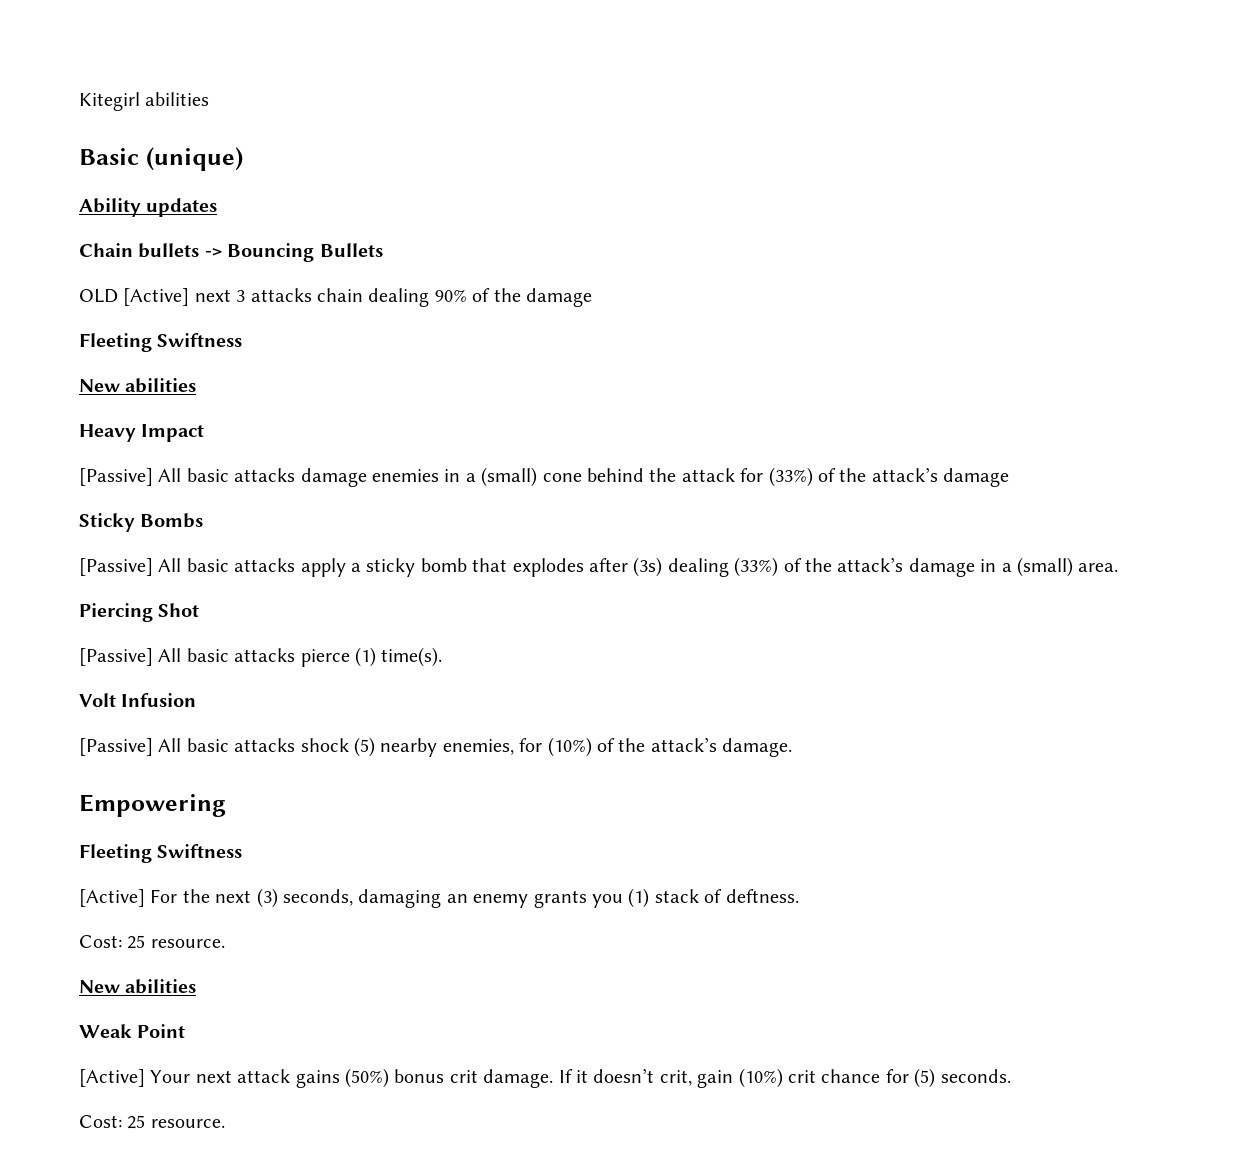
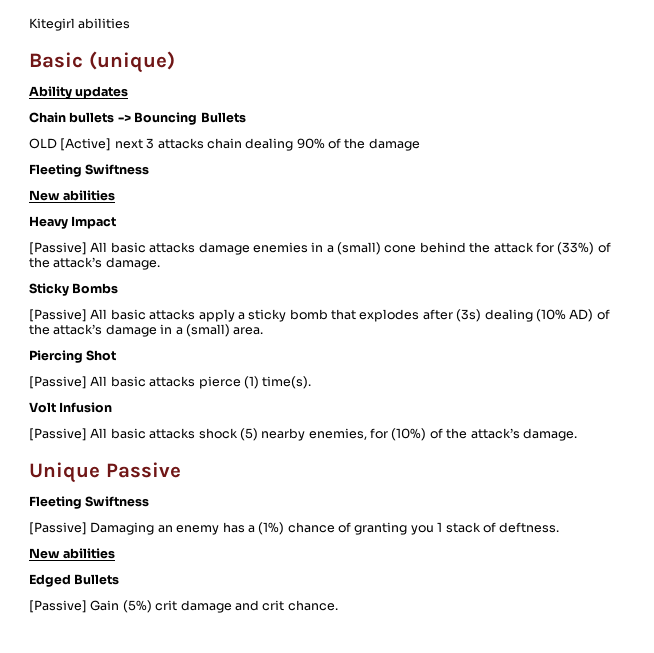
- [Passive] All basic attacks damage enemies in a (small) cone behind the attack for (33%) of the attack’s damage
+ [Passive] All basic attacks damage enemies in a (small) cone behind the attack for (33%) of the attack’s damage.
- [Passive] All basic attacks apply a sticky bomb that explodes after (3s) dealing (33%) of the attack’s damage in a (small) area.
+ [Passive] All basic attacks apply a sticky bomb that explodes after (3s) dealing (10% AD) of the attack’s damage in a (small) area.
- Empowering
+ Unique Passive
  Fleeting Swiftness
- [Active] For the next (3) seconds, damaging an enemy grants you (1) stack of deftness.
- Cost: 25 resource.
+ [Passive] Damaging an enemy has a (1%) chance of granting you 1 stack of deftness.
  New abilities
- Weak Point
- [Active] Your next attack gains (50%) bonus crit damage. If it doesn’t crit, gain (10%) crit chance for (5) seconds.
- Cost: 25 resource.
+ Edged Bullets
+ [Passive] Gain (5%) crit damage and crit chance.

